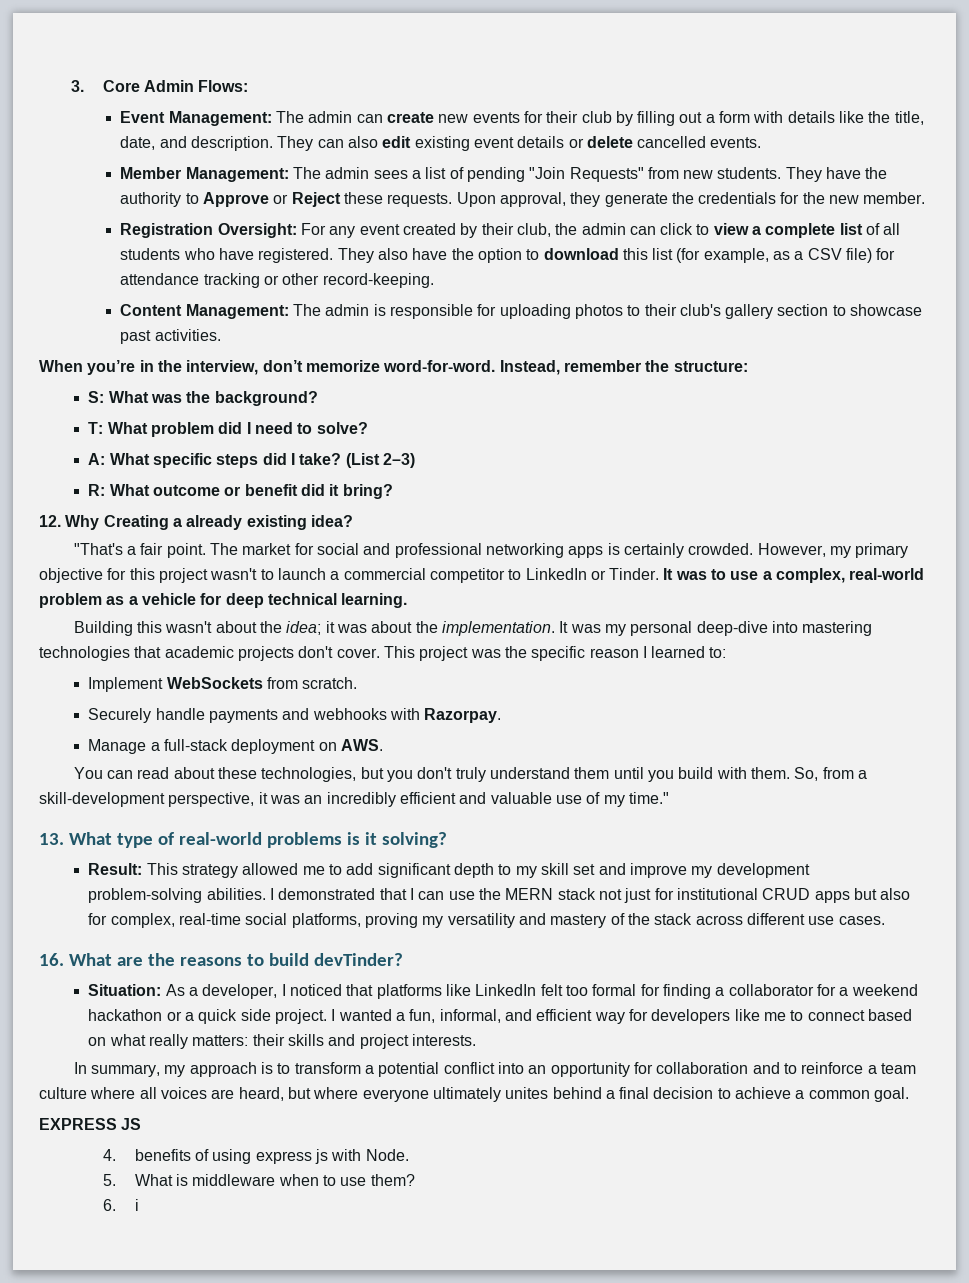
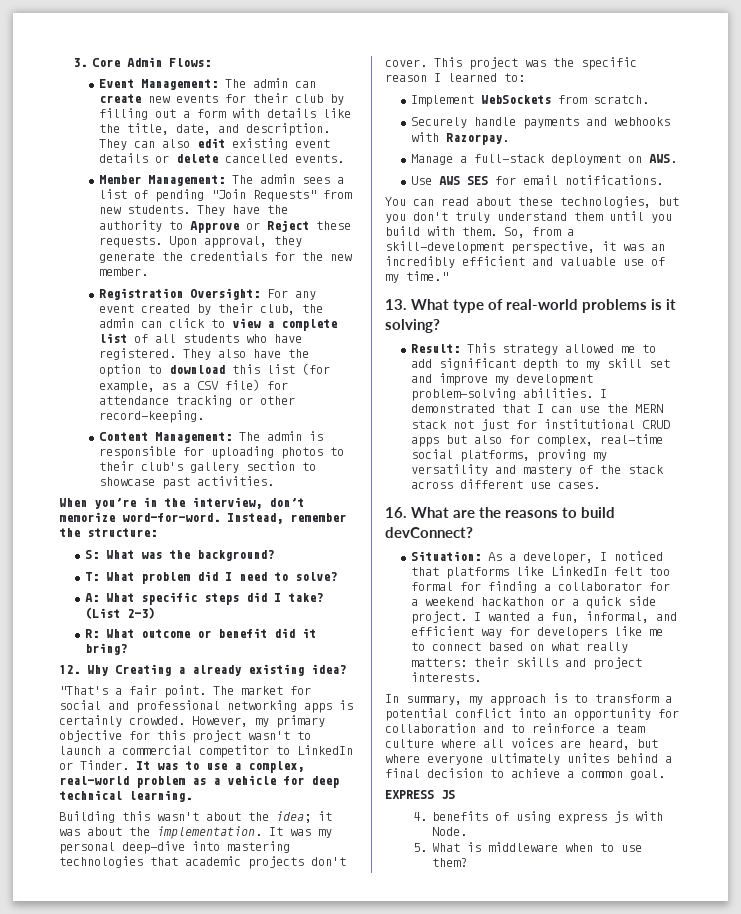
+ Use AWS SES for email notifications.
- 16. What are the reasons to build devTinder?
+ 16. What are the reasons to build devConnect?
- 6. i

